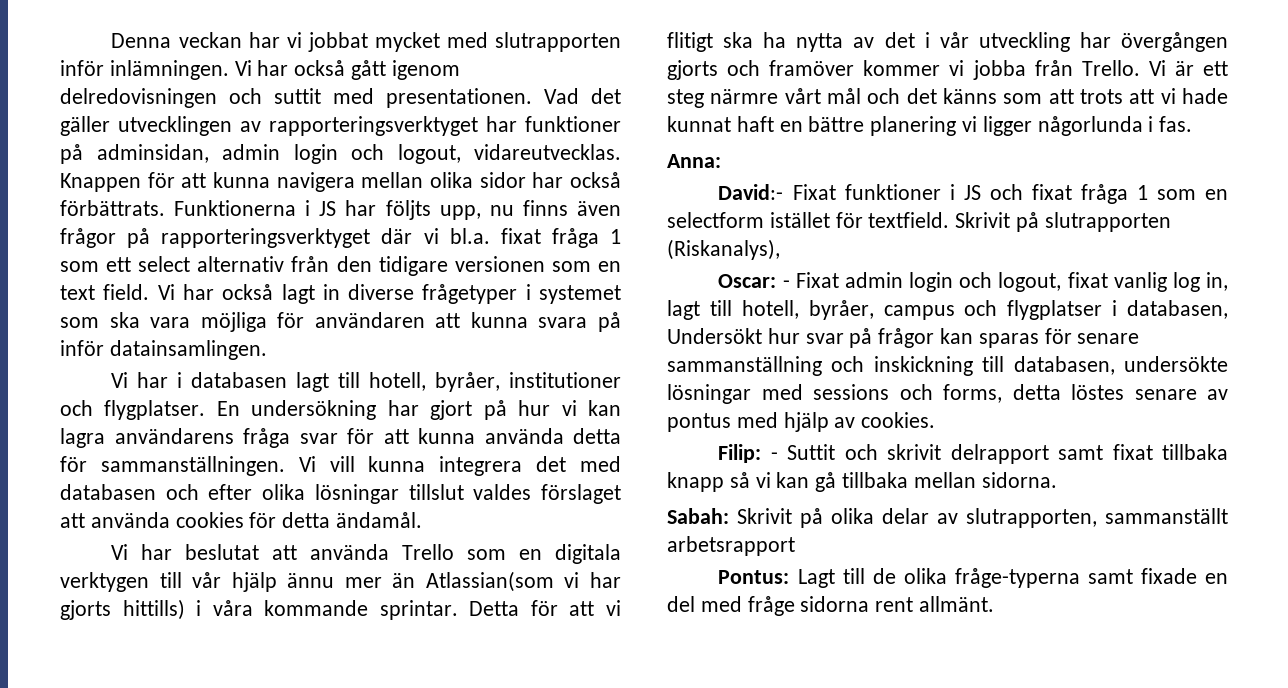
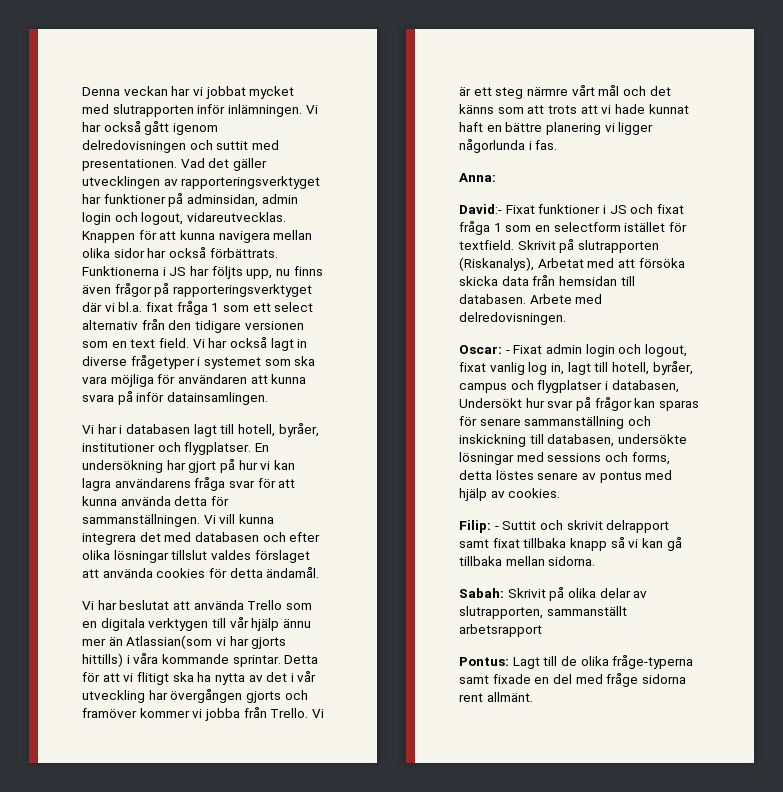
- Skrivit på slutrapporten (Riskanalys),
+ Skrivit på slutrapporten (Riskanalys), Arbetat med att försöka skicka data från hemsidan till databasen. Arbete med delredovisningen.

